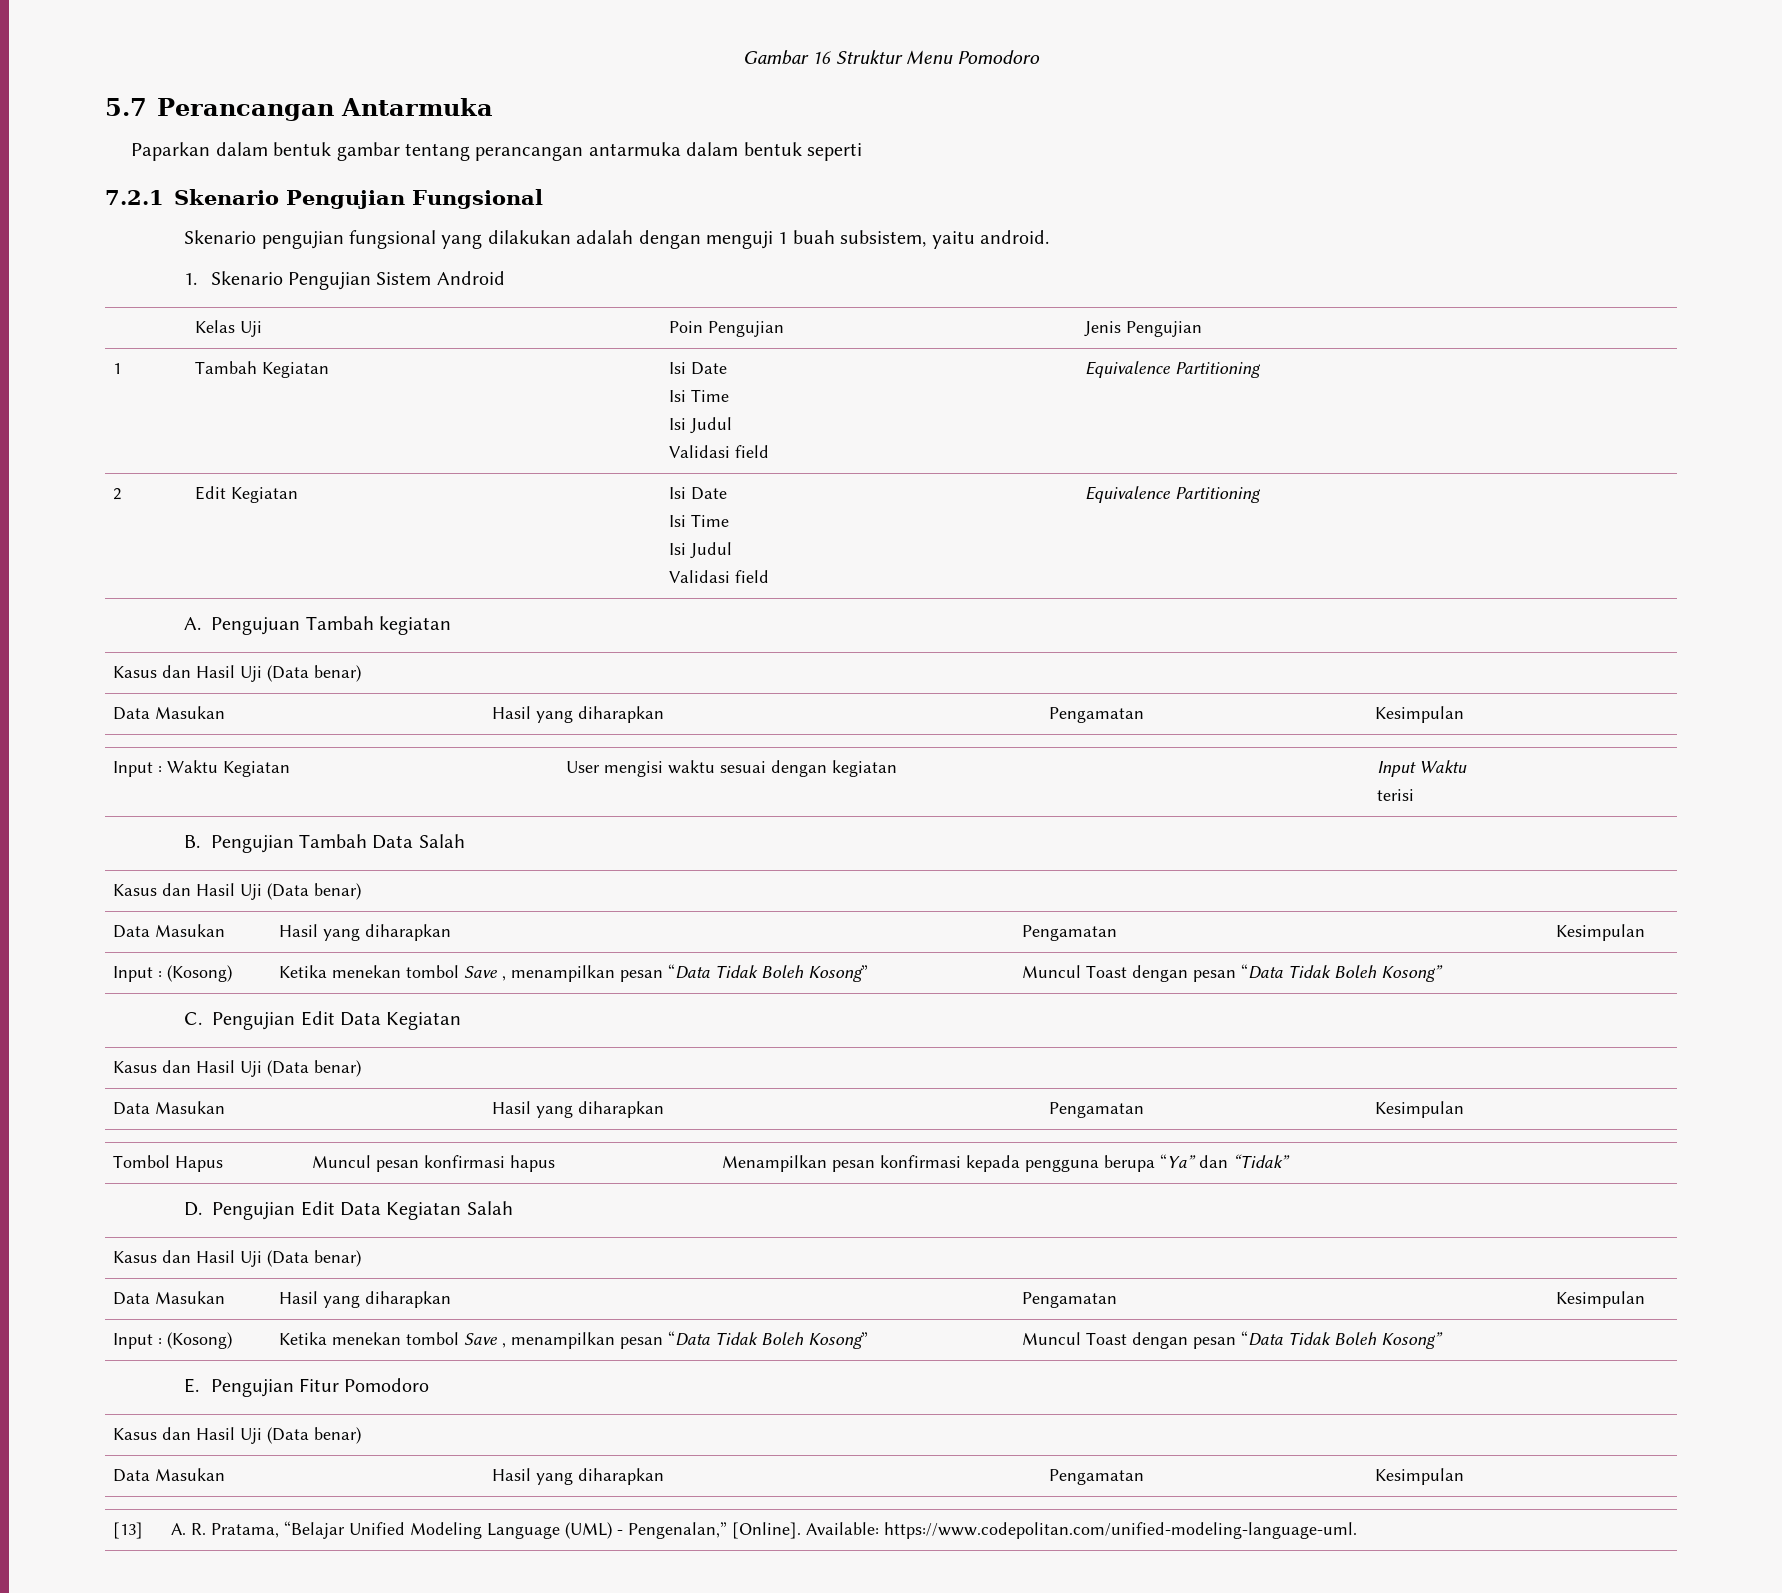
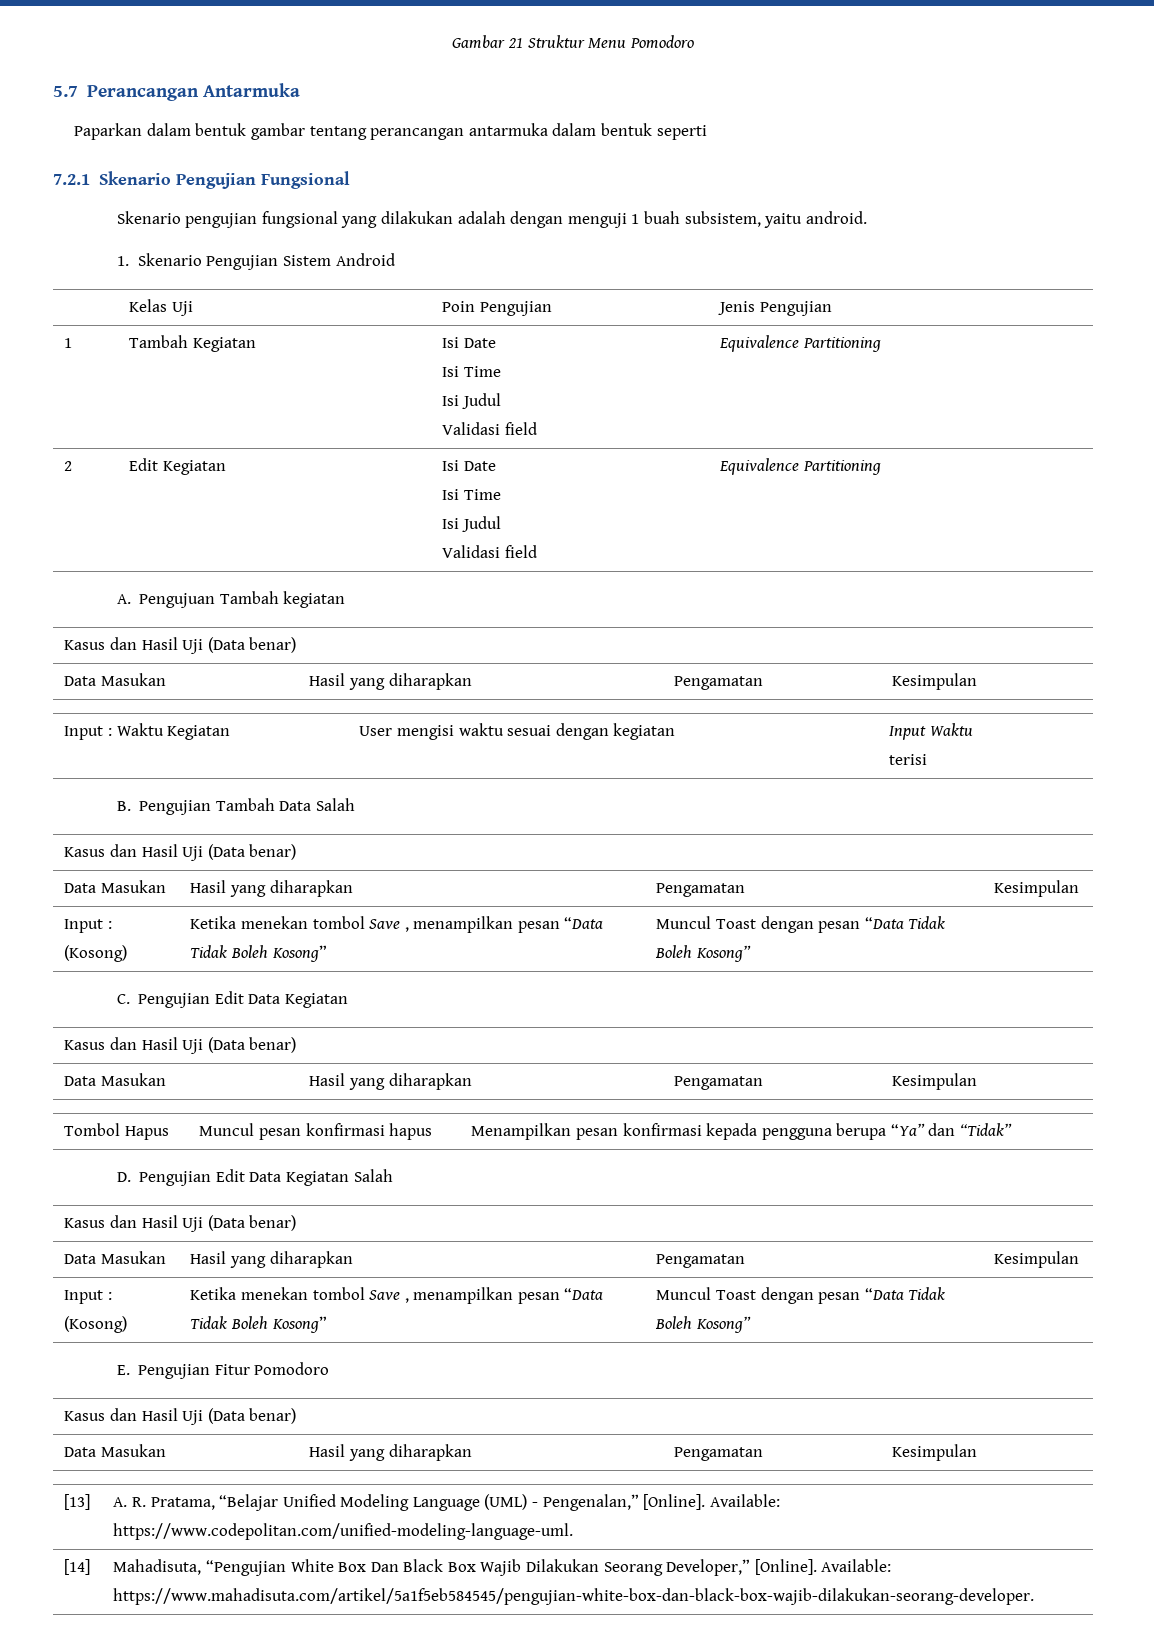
- Gambar 16 Struktur Menu Pomodoro
+ Gambar 21 Struktur Menu Pomodoro
+ [14] | Mahadisuta, “Pengujian White Box Dan Black Box Wajib Dilakukan Seorang Developer,” [Online]. Available: https://www.mahadisuta.com/artikel/5a1f5eb584545/pengujian-white-box-dan-black-box-wajib-dilakukan-seorang-developer.

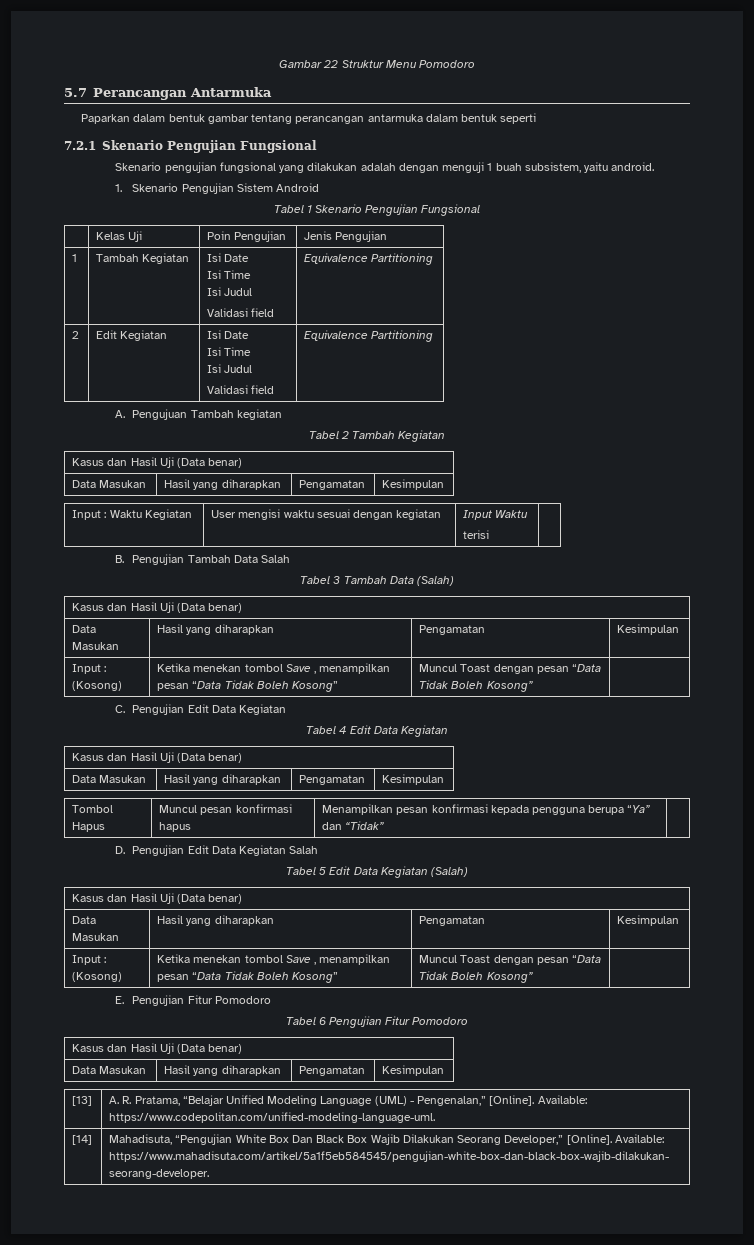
- Gambar 21 Struktur Menu Pomodoro
+ Gambar 22 Struktur Menu Pomodoro
+ Tabel 1 Skenario Pengujian Fungsional
+ Tabel 2 Tambah Kegiatan
+ Tabel 3 Tambah Data (Salah)
+ Tabel 4 Edit Data Kegiatan
+ Tabel 5 Edit Data Kegiatan (Salah)
+ Tabel 6 Pengujian Fitur Pomodoro

